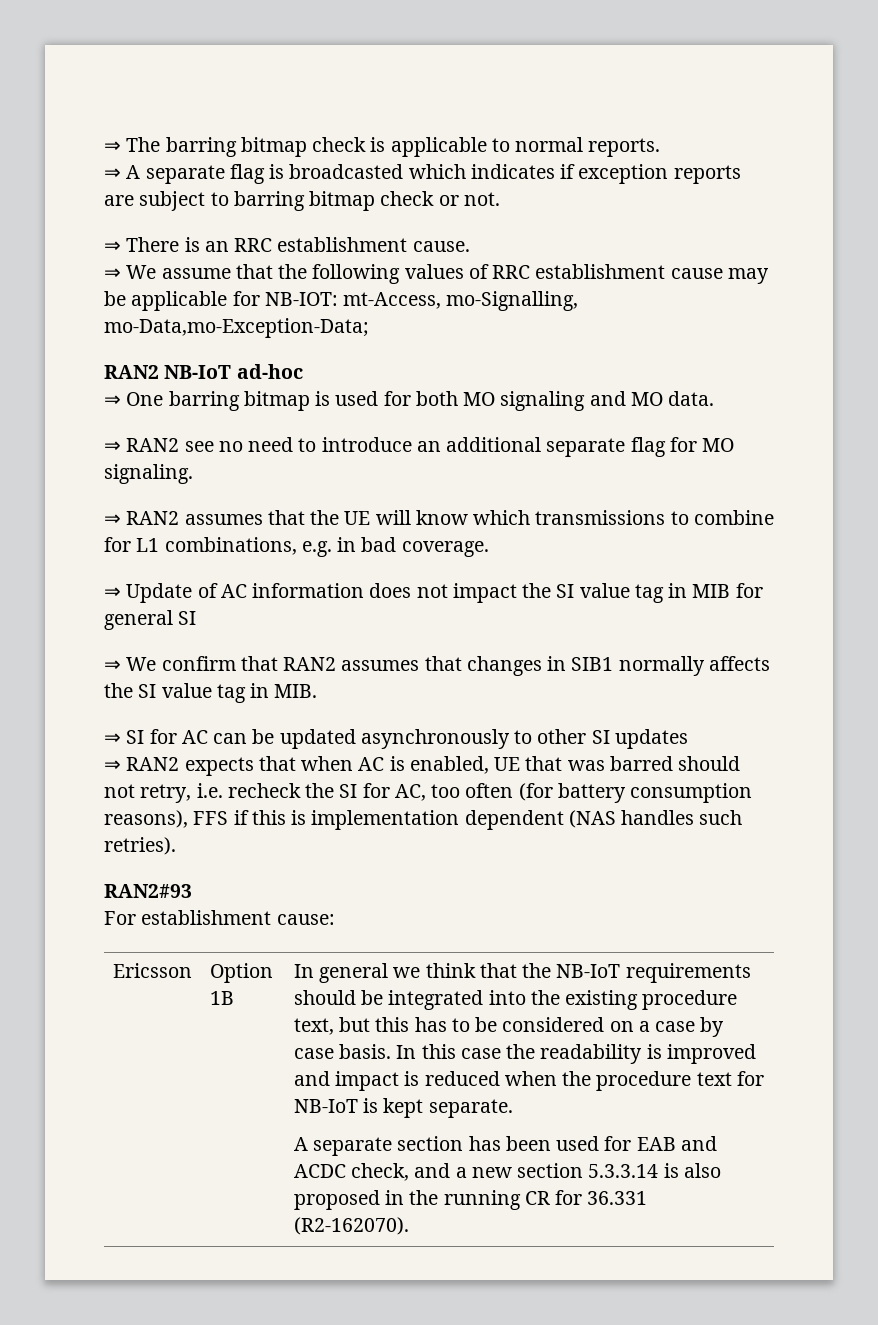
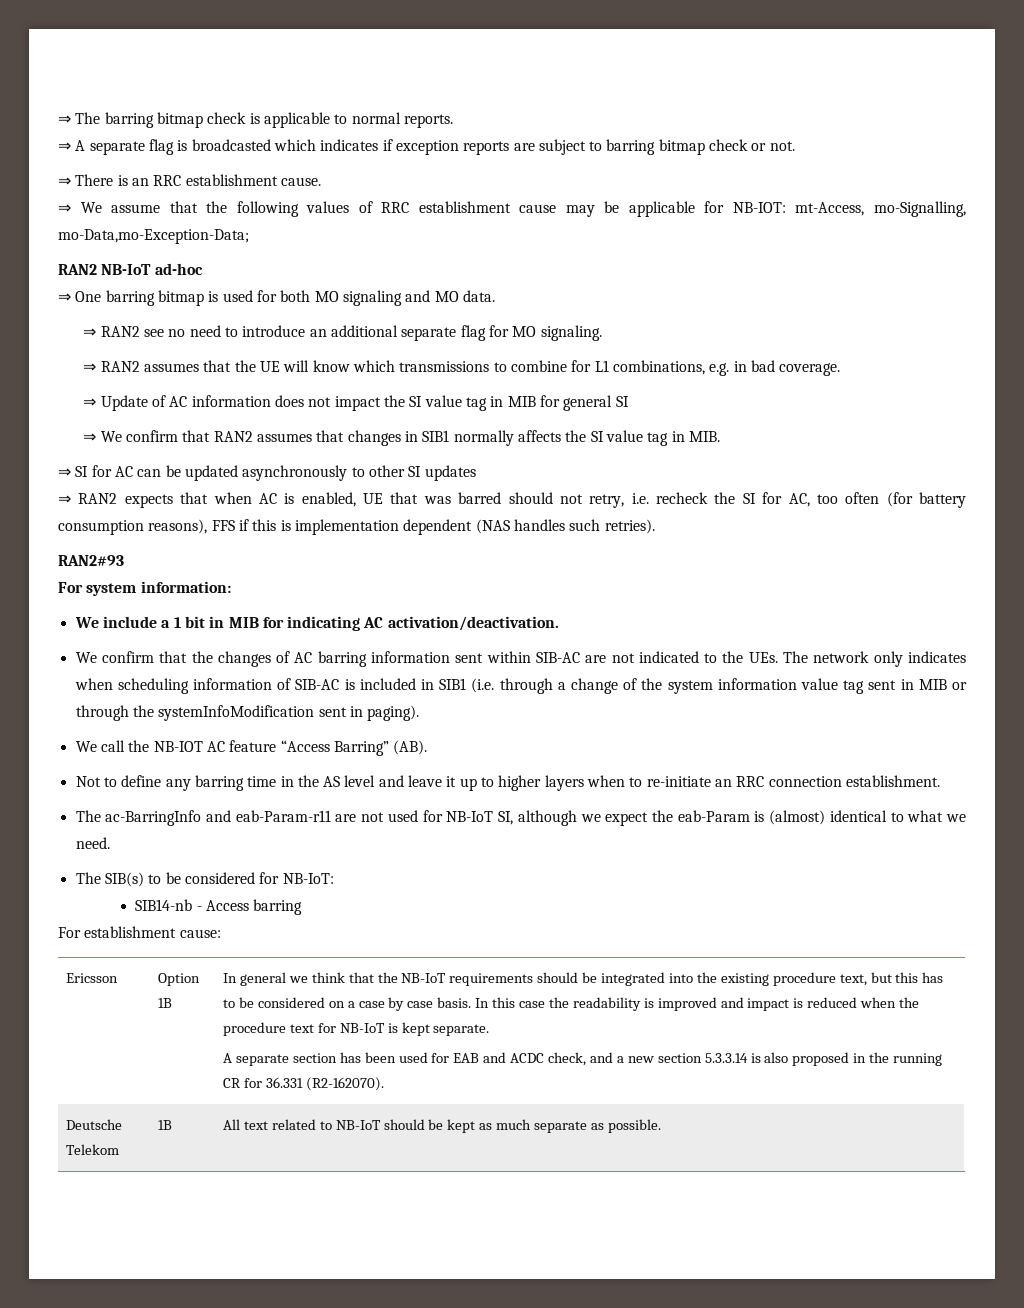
+ For system information:
+ We include a 1 bit in MIB for indicating AC activation/deactivation.
+ We confirm that the changes of AC barring information sent within SIB-AC are not indicated to the UEs. The network only indicates when scheduling information of SIB-AC is included in SIB1 (i.e. through a change of the system information value tag sent in MIB or through the systemInfoModification sent in paging).
+ We call the NB-IOT AC feature “Access Barring” (AB).
+ Not to define any barring time in the AS level and leave it up to higher layers when to re-initiate an RRC connection establishment.
+ The ac-BarringInfo and eab-Param-r11 are not used for NB-IoT SI, although we expect the eab-Param is (almost) identical to what we need.
+ The SIB(s) to be considered for NB-IoT:
+ SIB14-nb - Access barring
+ Deutsche Telekom | 1B | All text related to NB-IoT should be kept as much separate as possible.

